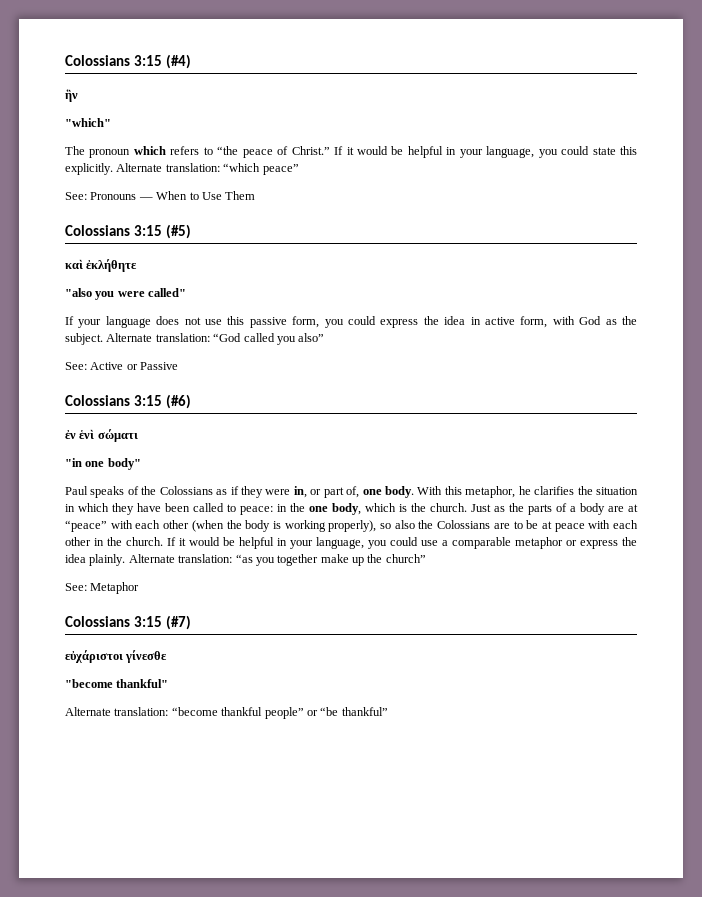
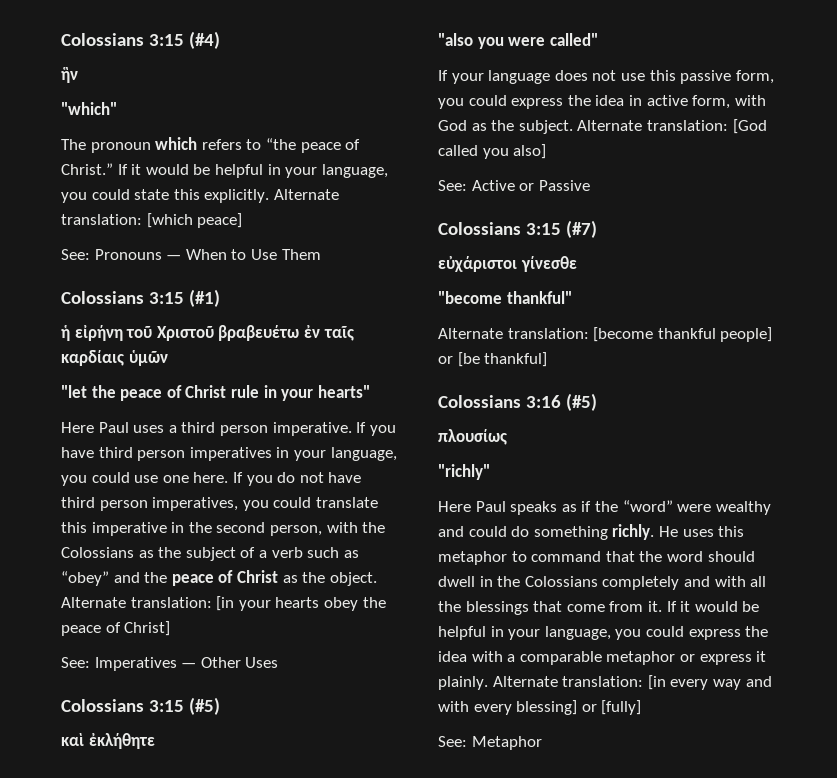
- Alternate translation: “which peace”
+ Alternate translation: [which peace]
+ Colossians 3:15 (#1)
+ ἡ εἰρήνη τοῦ Χριστοῦ βραβευέτω ἐν ταῖς καρδίαις ὑμῶν
+ "let the peace of Christ rule in your hearts"
+ Here Paul uses a third person imperative. If you have third person imperatives in your language, you could use one here. If you do not have third person imperatives, you could translate this imperative in the second person, with the Colossians as the subject of a verb such as “obey” and the peace of Christ as the object. Alternate translation: [in your hearts obey the peace of Christ]
+ See: Imperatives — Other Uses
- Alternate translation: “God called you also”
+ Alternate translation: [God called you also]
- Colossians 3:15 (#6)
- ἐν ἑνὶ σώματι
- "in one body"
- Paul speaks of the Colossians as if they were in, or part of, one body. With this metaphor, he clarifies the situation in which they have been called to peace: in the one body, which is the church. Just as the parts of a body are at “peace” with each other (when the body is working properly), so also the Colossians are to be at peace with each other in the church. If it would be helpful in your language, you could use a comparable metaphor or express the idea plainly. Alternate translation: “as you together make up the church”
- See: Metaphor
- Alternate translation: “become thankful people” or “be thankful”
+ Alternate translation: [become thankful people] or [be thankful]
+ Colossians 3:16 (#5)
+ πλουσίως
+ "richly"
+ Here Paul speaks as if the “word” were wealthy and could do something richly. He uses this metaphor to command that the word should dwell in the Colossians completely and with all the blessings that come from it. If it would be helpful in your language, you could express the idea with a comparable metaphor or express it plainly. Alternate translation: [in every way and with every blessing] or [fully]
+ See: Metaphor

